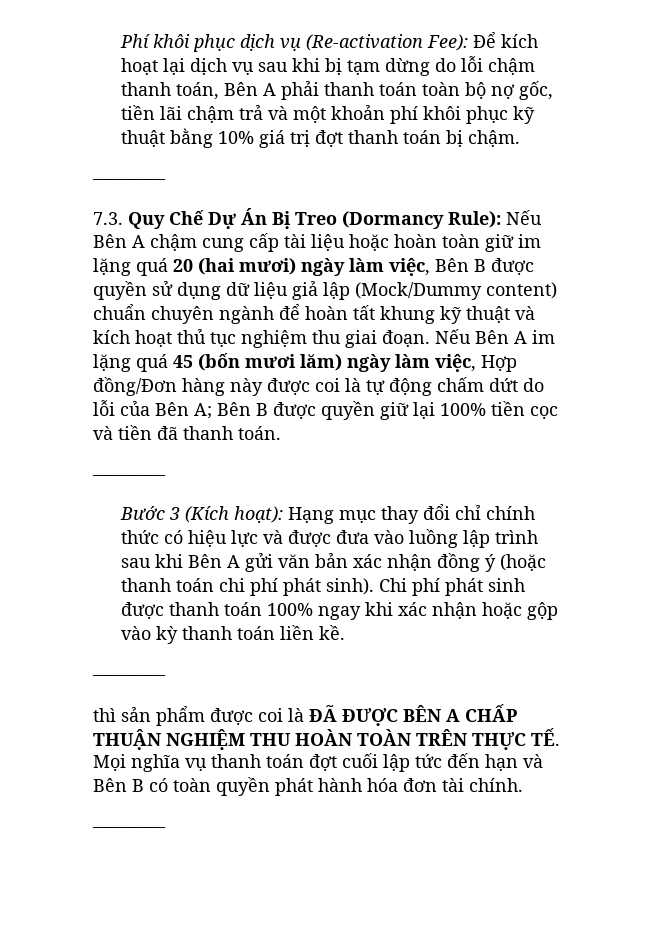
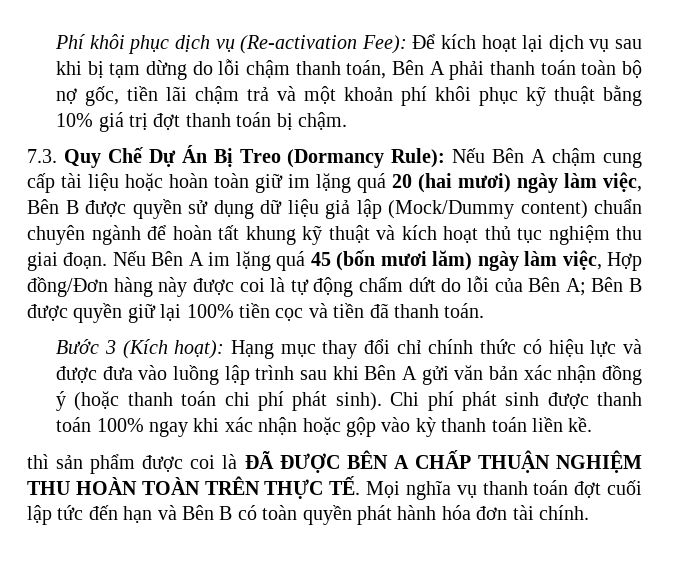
  Phí khôi phục dịch vụ (Re-activation Fee): Để kích hoạt lại dịch vụ sau khi bị tạm dừng do lỗi chậm thanh toán, Bên A phải thanh toán toàn bộ nợ gốc, tiền lãi chậm trả và một khoản phí khôi phục kỹ thuật bằng 10% giá trị đợt thanh toán bị chậm.
- ――――
  Nếu Bên A im lặng quá 45 (bốn mươi lăm) ngày làm việc, Hợp đồng/Đơn hàng này được coi là tự động chấm dứt do lỗi của Bên A; Bên B được quyền giữ lại 100% tiền cọc và tiền đã thanh toán.
- ――――
  Chi phí phát sinh được thanh toán 100% ngay khi xác nhận hoặc gộp vào kỳ thanh toán liền kề.
- ――――
  thì sản phẩm được coi là ĐÃ ĐƯỢC BÊN A CHẤP THUẬN NGHIỆM THU HOÀN TOÀN TRÊN THỰC TẾ. Mọi nghĩa vụ thanh toán đợt cuối lập tức đến hạn và Bên B có toàn quyền phát hành hóa đơn tài chính.
- ――――

